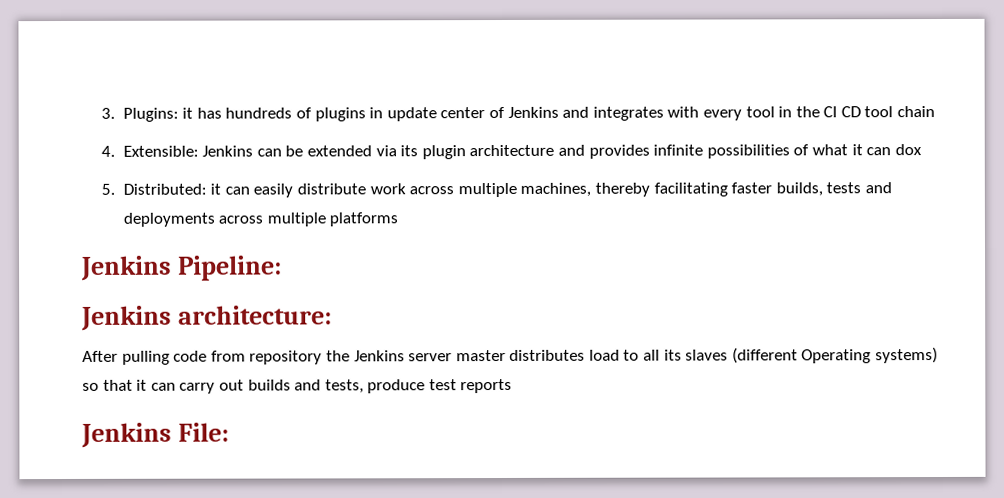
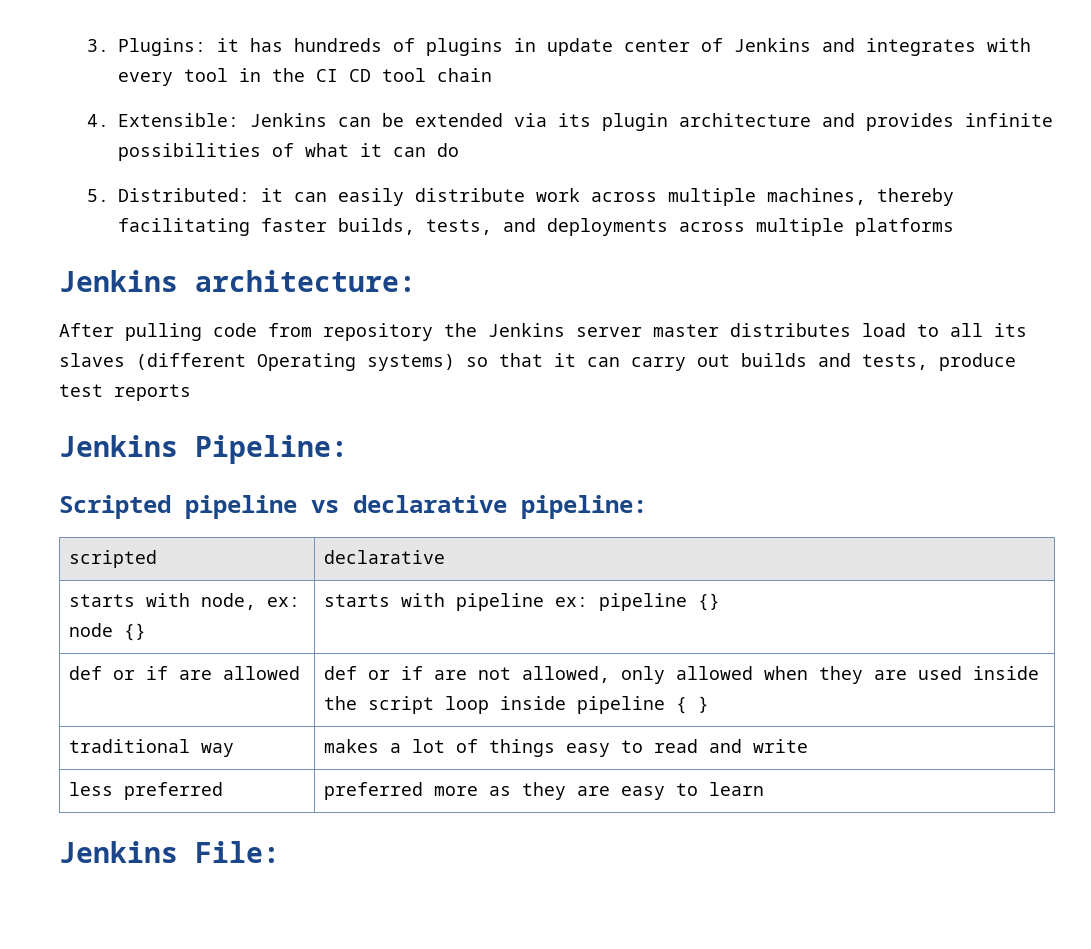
- 4. Extensible: Jenkins can be extended via its plugin architecture and provides infinite possibilities of what it can dox
+ 4. Extensible: Jenkins can be extended via its plugin architecture and provides infinite possibilities of what it can do
- 5. Distributed: it can easily distribute work across multiple machines, thereby facilitating faster builds, tests and deployments across multiple platforms
+ 5. Distributed: it can easily distribute work across multiple machines, thereby facilitating faster builds, tests, and deployments across multiple platforms
- Jenkins Pipeline:
+ Jenkins Pipeline:
+ Scripted pipeline vs declarative pipeline:
+ scripted | declarative
+ starts with node, ex: node {} | starts with pipeline ex: pipeline {}
+ def or if are allowed | def or if are not allowed, only allowed when they are used inside the script loop inside pipeline { }
+ traditional way | makes a lot of things easy to read and write
+ less preferred | preferred more as they are easy to learn

